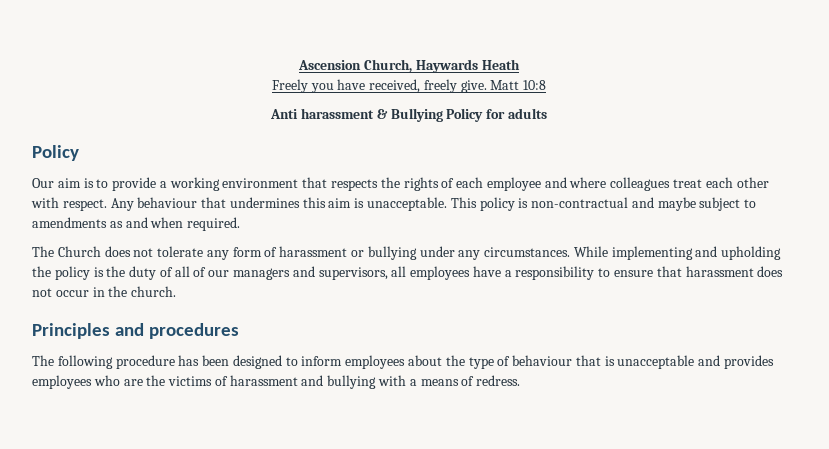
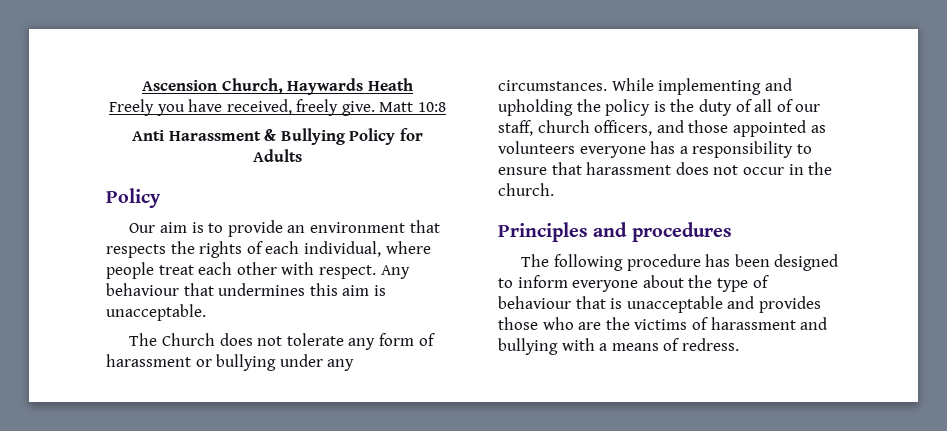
- Anti harassment & Bullying Policy for adults
+ Anti Harassment & Bullying Policy for Adults
- Our aim is to provide a working environment that respects the rights of each employee and where colleagues treat each other with respect.
+ Our aim is to provide an environment that respects the rights of each individual, where people treat each other with respect.
- This policy is non-contractual and maybe subject to amendments as and when required.
- While implementing and upholding the policy is the duty of all of our managers and supervisors, all employees have a responsibility to ensure that harassment does not occur in the church.
+ While implementing and upholding the policy is the duty of all of our staff, church officers, and those appointed as volunteers everyone has a responsibility to ensure that harassment does not occur in the church.
- The following procedure has been designed to inform employees about the type of behaviour that is unacceptable and provides employees who are the victims of harassment and bullying with a means of redress.
+ The following procedure has been designed to inform everyone about the type of behaviour that is unacceptable and provides those who are the victims of harassment and bullying with a means of redress.

